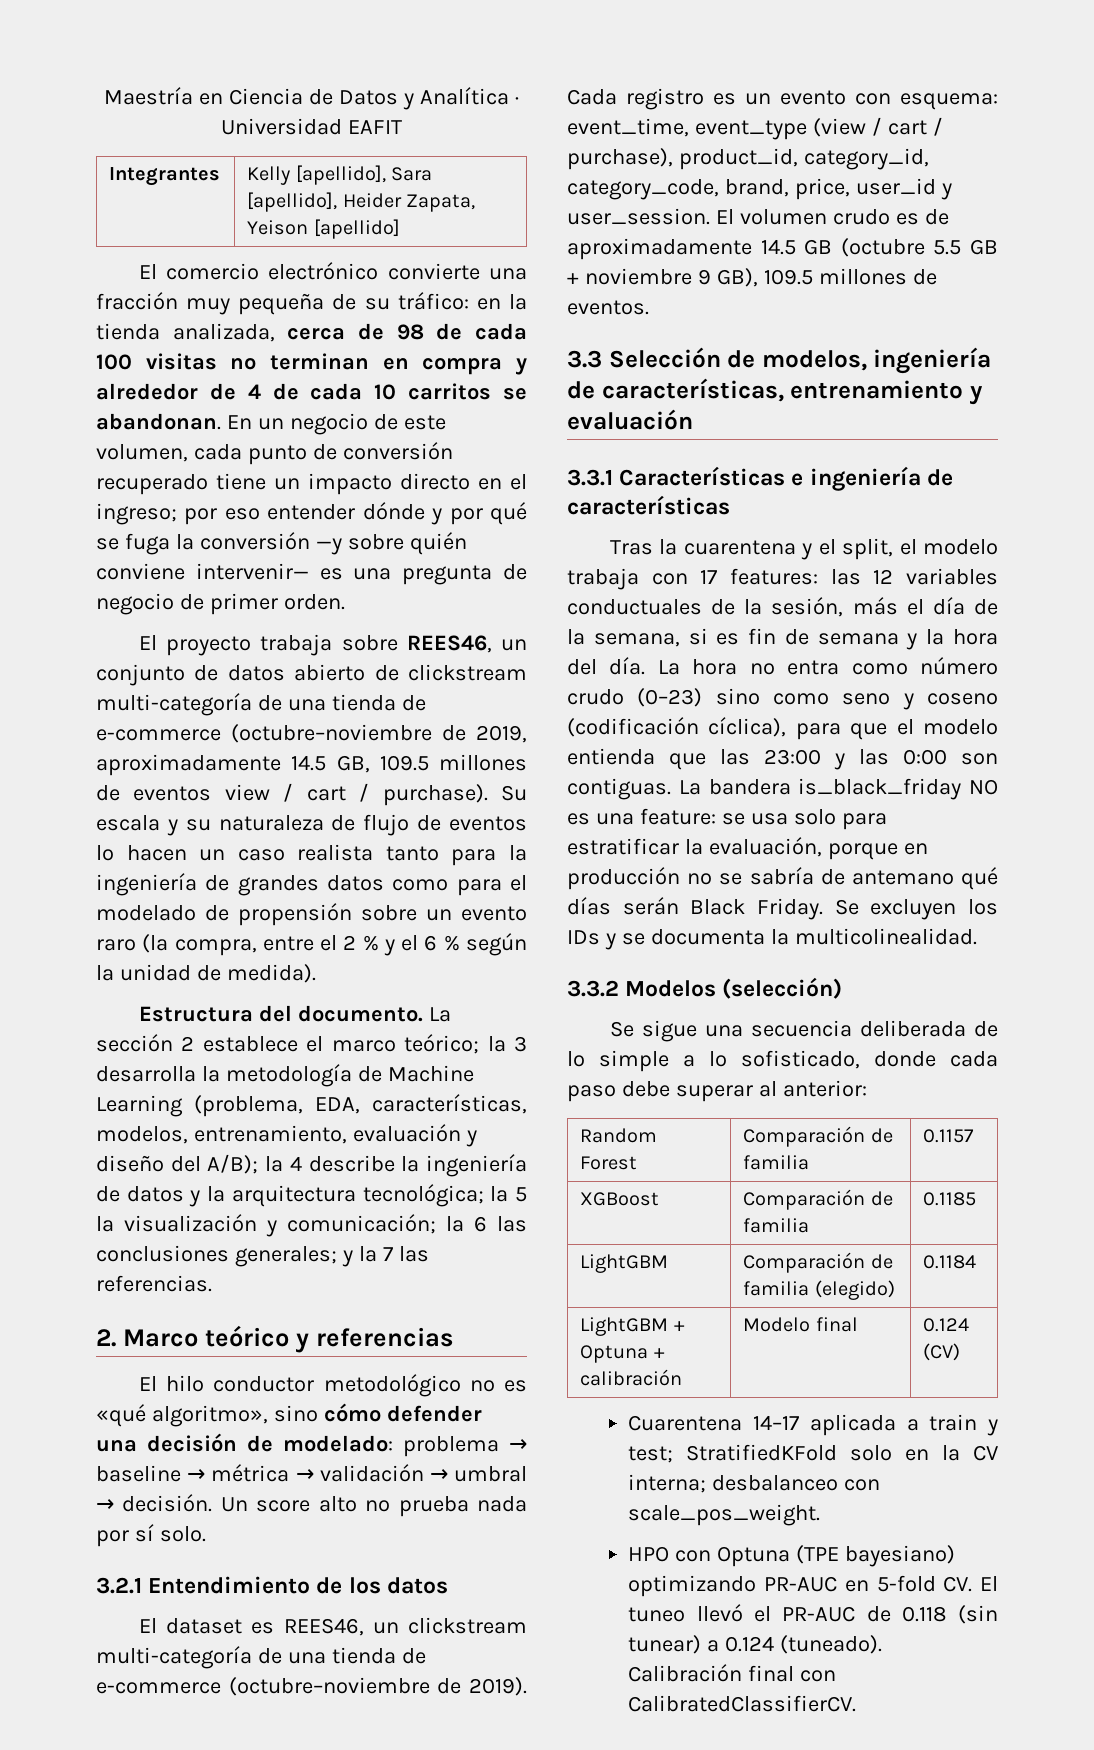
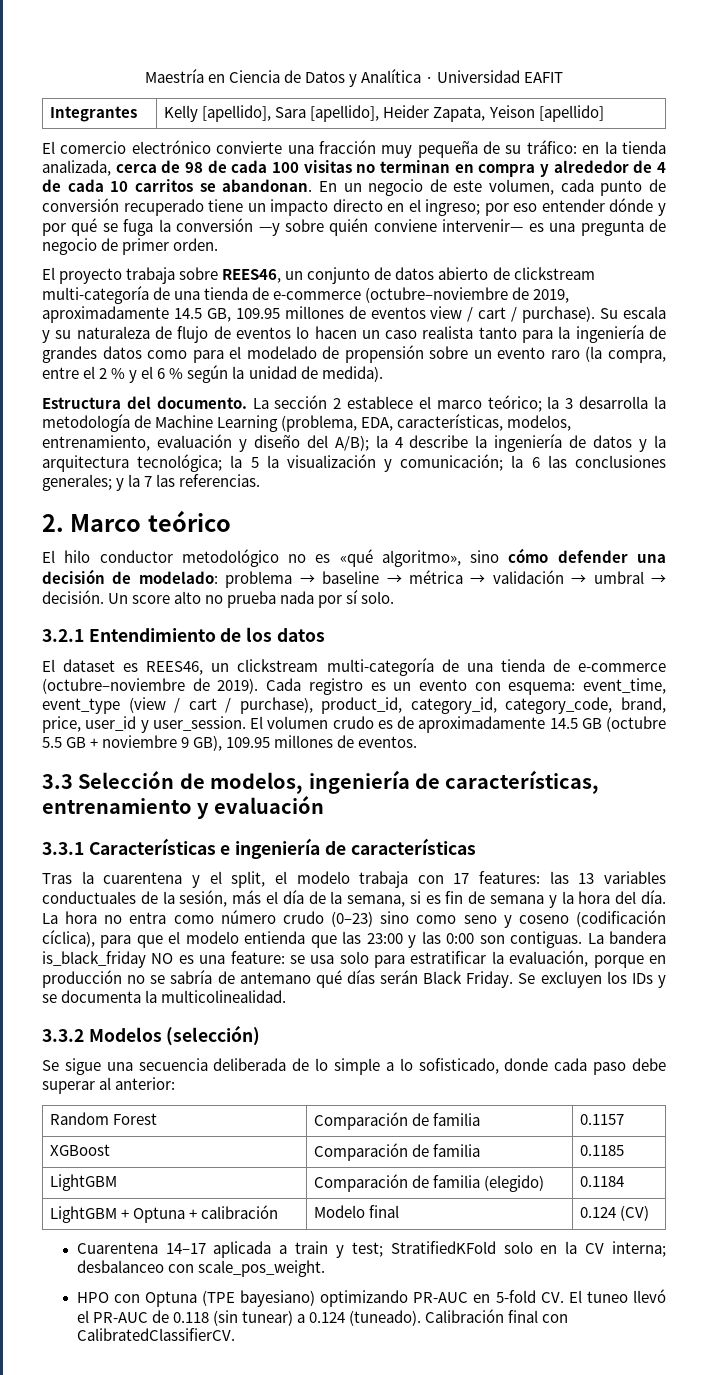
- El proyecto trabaja sobre REES46, un conjunto de datos abierto de clickstream multi-categoría de una tienda de e-commerce (octubre–noviembre de 2019, aproximadamente 14.5 GB, 109.5 millones de eventos view / cart / purchase).
+ El proyecto trabaja sobre REES46, un conjunto de datos abierto de clickstream multi-categoría de una tienda de e-commerce (octubre–noviembre de 2019, aproximadamente 14.5 GB, 109.95 millones de eventos view / cart / purchase).
- 2. Marco teórico y referencias
+ 2. Marco teórico
- El volumen crudo es de aproximadamente 14.5 GB (octubre 5.5 GB + noviembre 9 GB), 109.5 millones de eventos.
+ El volumen crudo es de aproximadamente 14.5 GB (octubre 5.5 GB + noviembre 9 GB), 109.95 millones de eventos.
- Tras la cuarentena y el split, el modelo trabaja con 17 features: las 12 variables conductuales de la sesión, más el día de la semana, si es fin de semana y la hora del día.
+ Tras la cuarentena y el split, el modelo trabaja con 17 features: las 13 variables conductuales de la sesión, más el día de la semana, si es fin de semana y la hora del día.

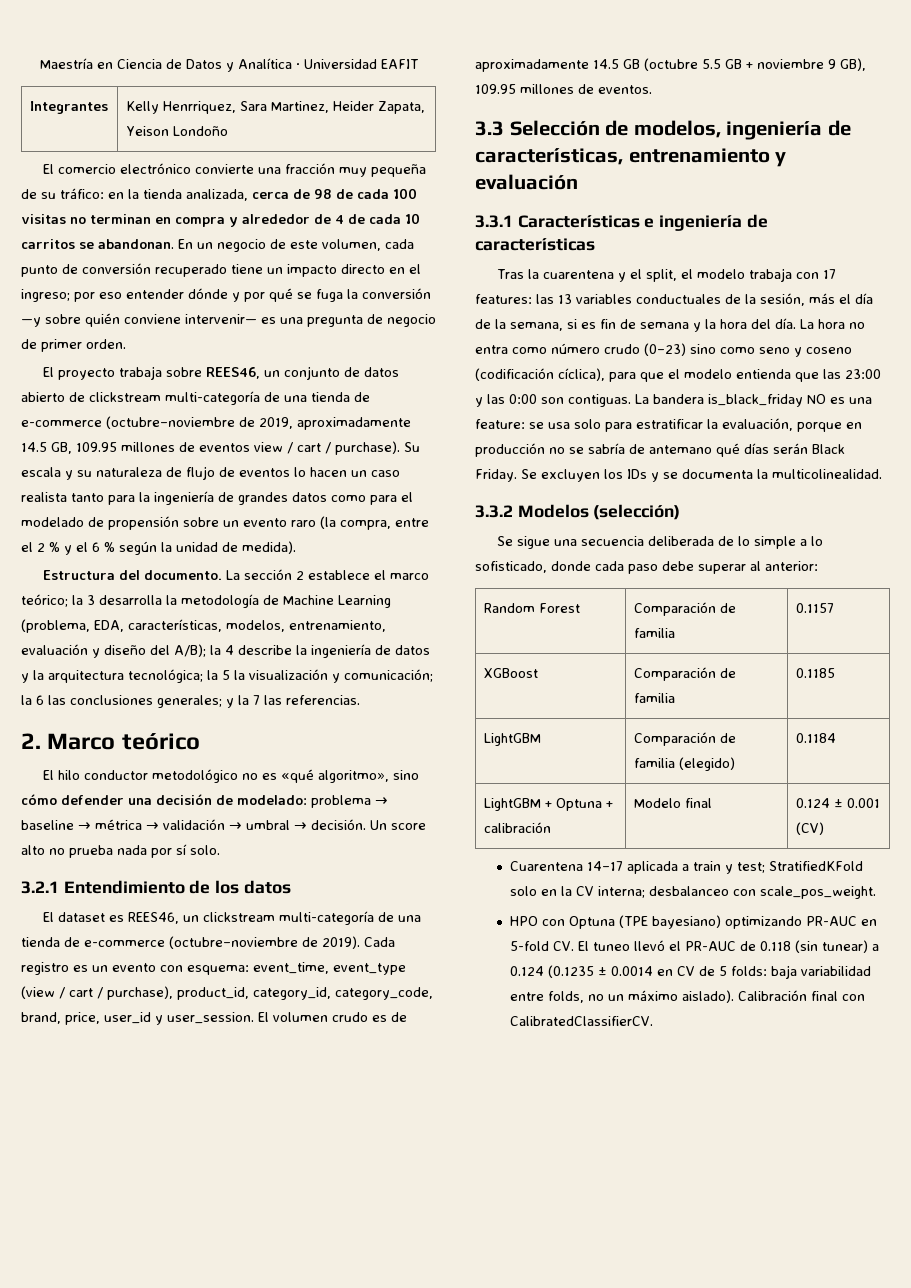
- Integrantes | Kelly [apellido], Sara [apellido], Heider Zapata, Yeison [apellido]
+ Integrantes | Kelly Henrriquez, Sara Martinez, Heider Zapata, Yeison Londoño
- LightGBM + Optuna + calibración | Modelo final | 0.124 (CV)
+ LightGBM + Optuna + calibración | Modelo final | 0.124 ± 0.001 (CV)
- HPO con Optuna (TPE bayesiano) optimizando PR-AUC en 5-fold CV. El tuneo llevó el PR-AUC de 0.118 (sin tunear) a 0.124 (tuneado).
+ HPO con Optuna (TPE bayesiano) optimizando PR-AUC en 5-fold CV. El tuneo llevó el PR-AUC de 0.118 (sin tunear) a 0.124 (0.1235 ± 0.0014 en CV de 5 folds: baja variabilidad entre folds, no un máximo aislado).

